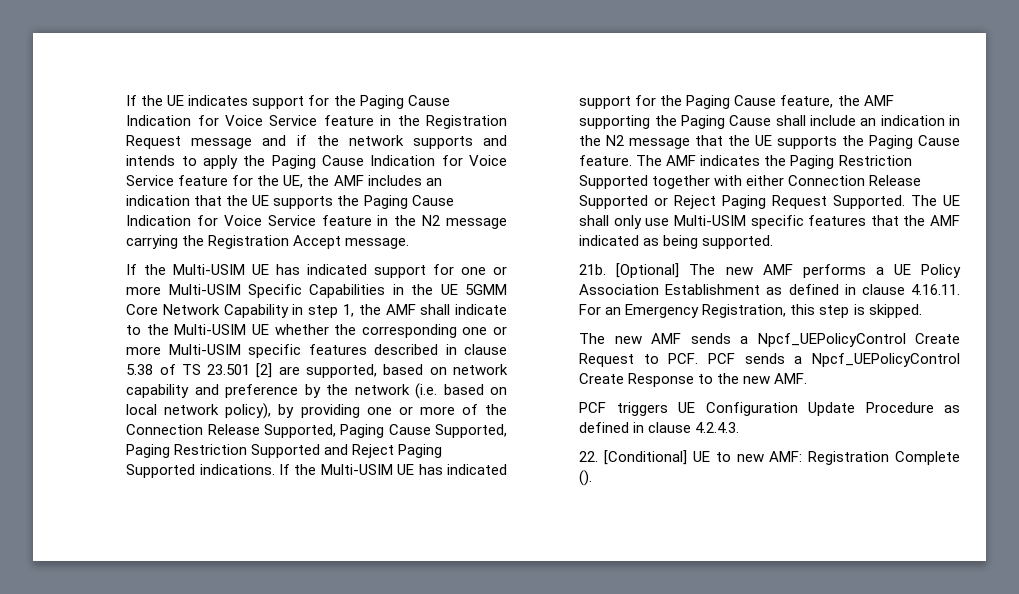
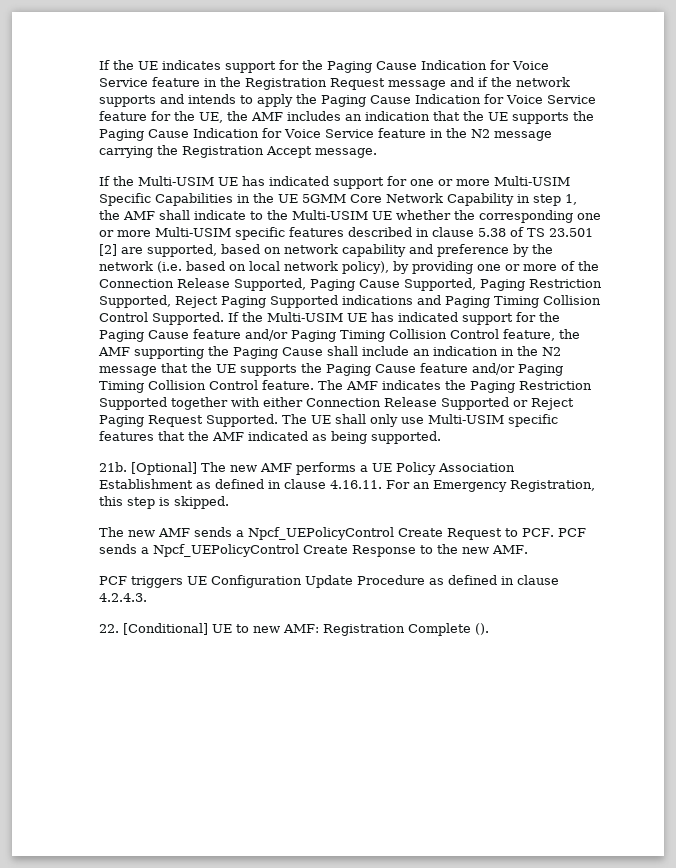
- If the Multi-USIM UE has indicated support for one or more Multi-USIM Specific Capabilities in the UE 5GMM Core Network Capability in step 1, the AMF shall indicate to the Multi-USIM UE whether the corresponding one or more Multi-USIM specific features described in clause 5.38 of TS 23.501 [2] are supported, based on network capability and preference by the network (i.e. based on local network policy), by providing one or more of the Connection Release Supported, Paging Cause Supported, Paging Restriction Supported and Reject Paging Supported indications.
+ If the Multi-USIM UE has indicated support for one or more Multi-USIM Specific Capabilities in the UE 5GMM Core Network Capability in step 1, the AMF shall indicate to the Multi-USIM UE whether the corresponding one or more Multi-USIM specific features described in clause 5.38 of TS 23.501 [2] are supported, based on network capability and preference by the network (i.e. based on local network policy), by providing one or more of the Connection Release Supported, Paging Cause Supported, Paging Restriction Supported, Reject Paging Supported indications and Paging Timing Collision Control Supported.
- If the Multi-USIM UE has indicated support for the Paging Cause feature, the AMF supporting the Paging Cause shall include an indication in the N2 message that the UE supports the Paging Cause feature.
+ If the Multi-USIM UE has indicated support for the Paging Cause feature and/or Paging Timing Collision Control feature, the AMF supporting the Paging Cause shall include an indication in the N2 message that the UE supports the Paging Cause feature and/or Paging Timing Collision Control feature.

